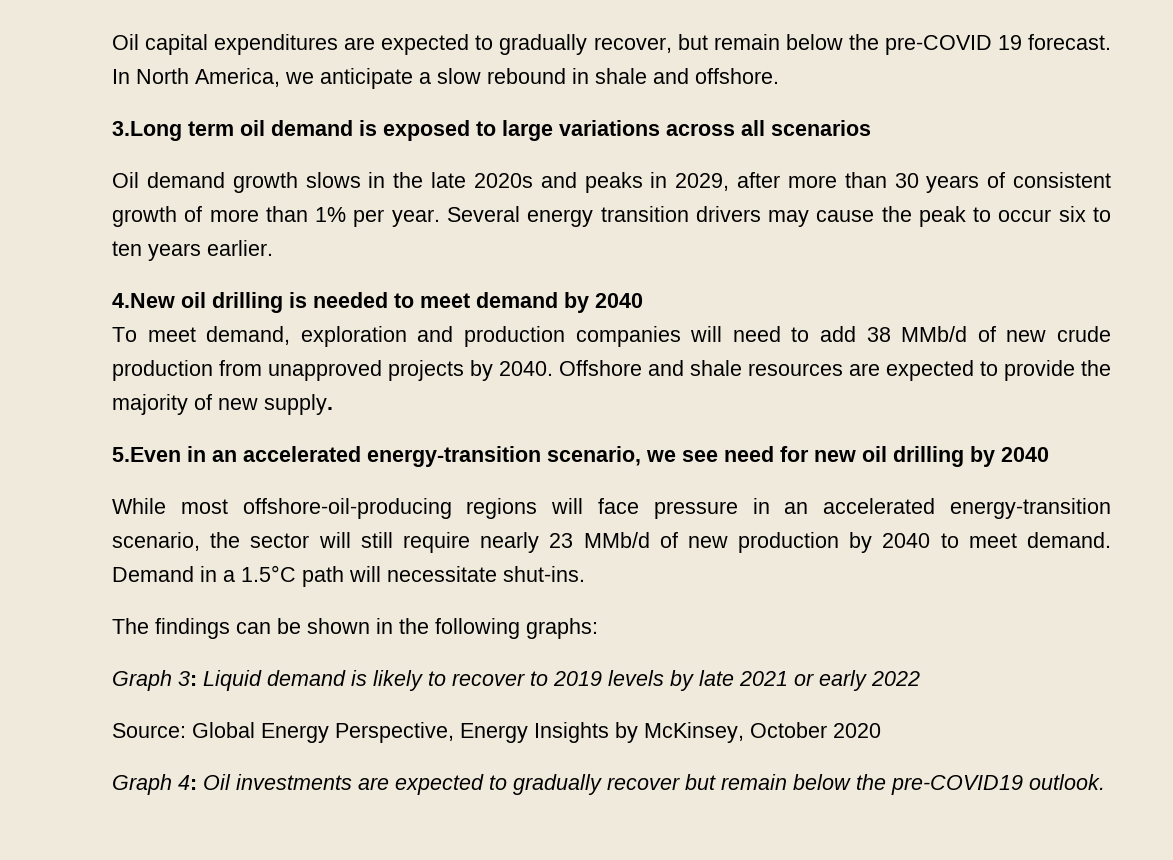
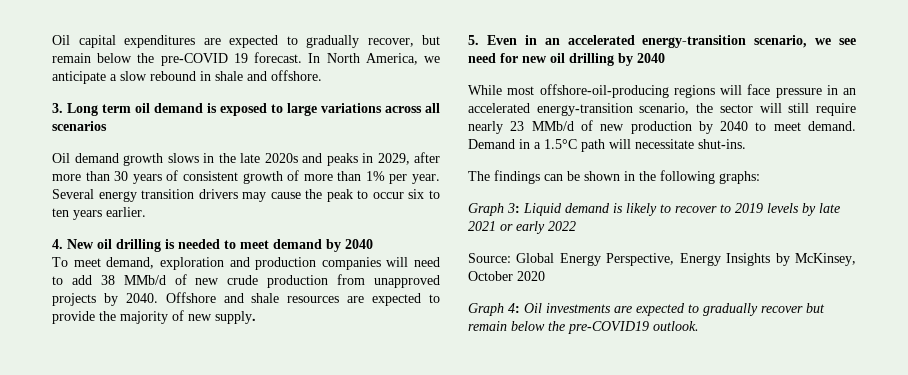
- 3.Long term oil demand is exposed to large variations across all scenarios
+ 3. Long term oil demand is exposed to large variations across all scenarios
- 4.New oil drilling is needed to meet demand by 2040
+ 4. New oil drilling is needed to meet demand by 2040
- 5.Even in an accelerated energy-transition scenario, we see need for new oil drilling by 2040
+ 5. Even in an accelerated energy-transition scenario, we see need for new oil drilling by 2040

